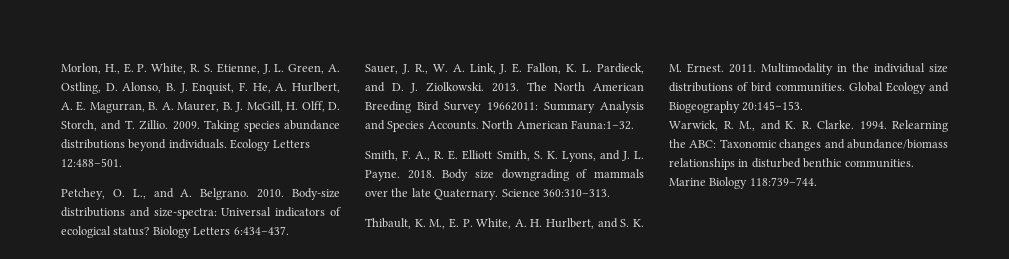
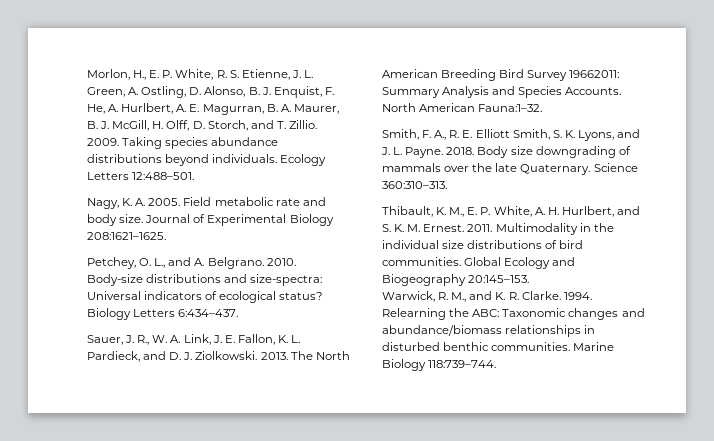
+ Nagy, K. A. 2005. Field metabolic rate and body size. Journal of Experimental Biology 208:1621–1625.

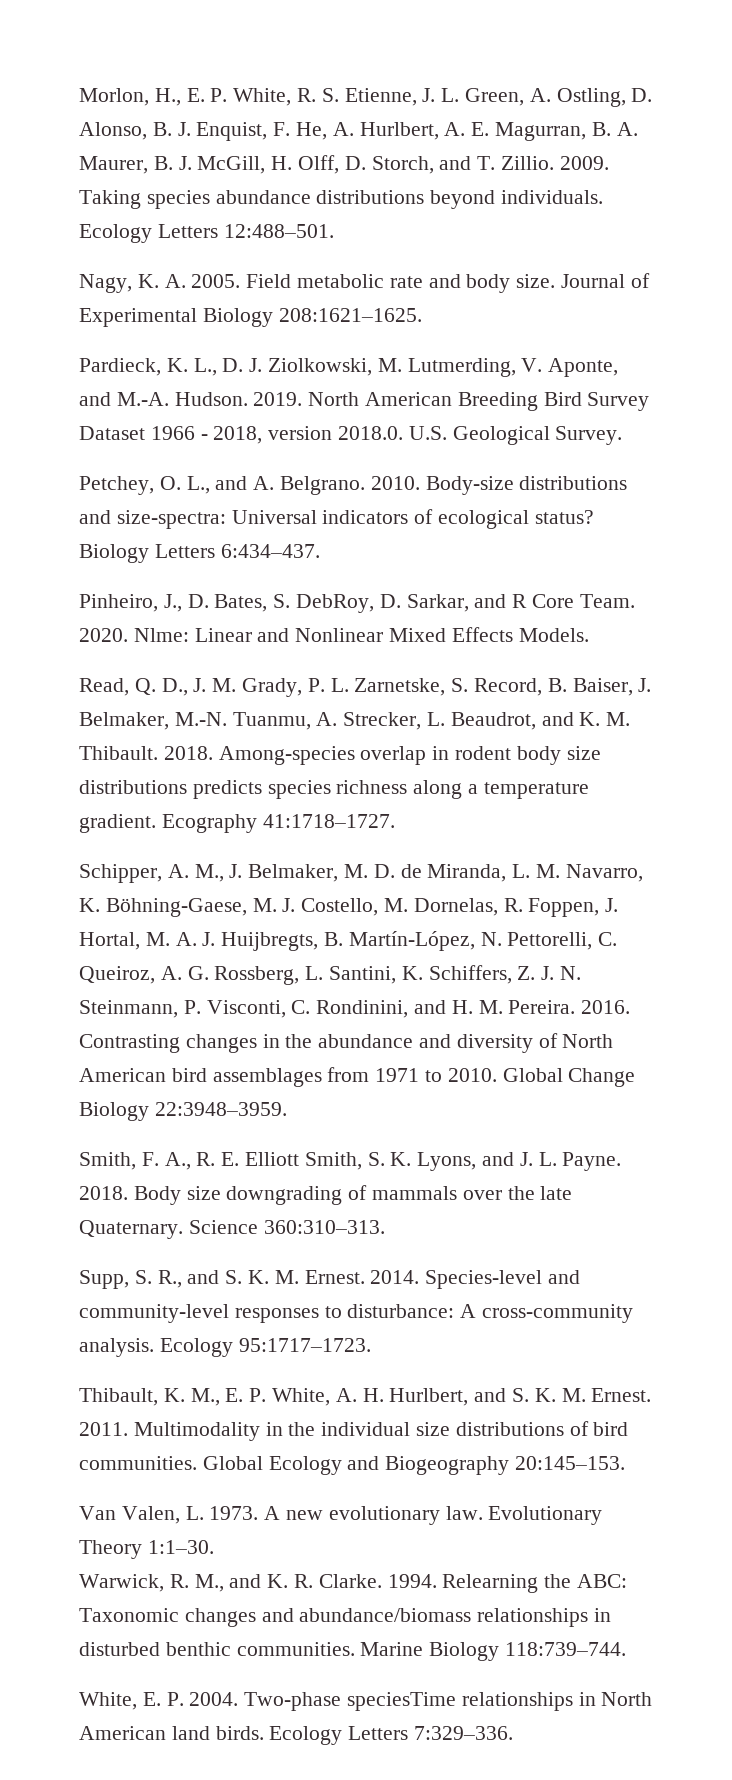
+ Pardieck, K. L., D. J. Ziolkowski, M. Lutmerding, V. Aponte, and M.-A. Hudson. 2019. North American Breeding Bird Survey Dataset 1966 - 2018, version 2018.0. U.S. Geological Survey.
- Sauer, J. R., W. A. Link, J. E. Fallon, K. L. Pardieck, and D. J. Ziolkowski. 2013. The North American Breeding Bird Survey 19662011: Summary Analysis and Species Accounts. North American Fauna:1–32.
+ Pinheiro, J., D. Bates, S. DebRoy, D. Sarkar, and R Core Team. 2020. Nlme: Linear and Nonlinear Mixed Effects Models.
+ Read, Q. D., J. M. Grady, P. L. Zarnetske, S. Record, B. Baiser, J. Belmaker, M.-N. Tuanmu, A. Strecker, L. Beaudrot, and K. M. Thibault. 2018. Among-species overlap in rodent body size distributions predicts species richness along a temperature gradient. Ecography 41:1718–1727.
+ Schipper, A. M., J. Belmaker, M. D. de Miranda, L. M. Navarro, K. Böhning-Gaese, M. J. Costello, M. Dornelas, R. Foppen, J. Hortal, M. A. J. Huijbregts, B. Martín-López, N. Pettorelli, C. Queiroz, A. G. Rossberg, L. Santini, K. Schiffers, Z. J. N. Steinmann, P. Visconti, C. Rondinini, and H. M. Pereira. 2016. Contrasting changes in the abundance and diversity of North American bird assemblages from 1971 to 2010. Global Change Biology 22:3948–3959.
+ Supp, S. R., and S. K. M. Ernest. 2014. Species-level and community-level responses to disturbance: A cross-community analysis. Ecology 95:1717–1723.
+ Van Valen, L. 1973. A new evolutionary law. Evolutionary Theory 1:1–30.
+ White, E. P. 2004. Two-phase speciesTime relationships in North American land birds. Ecology Letters 7:329–336.

